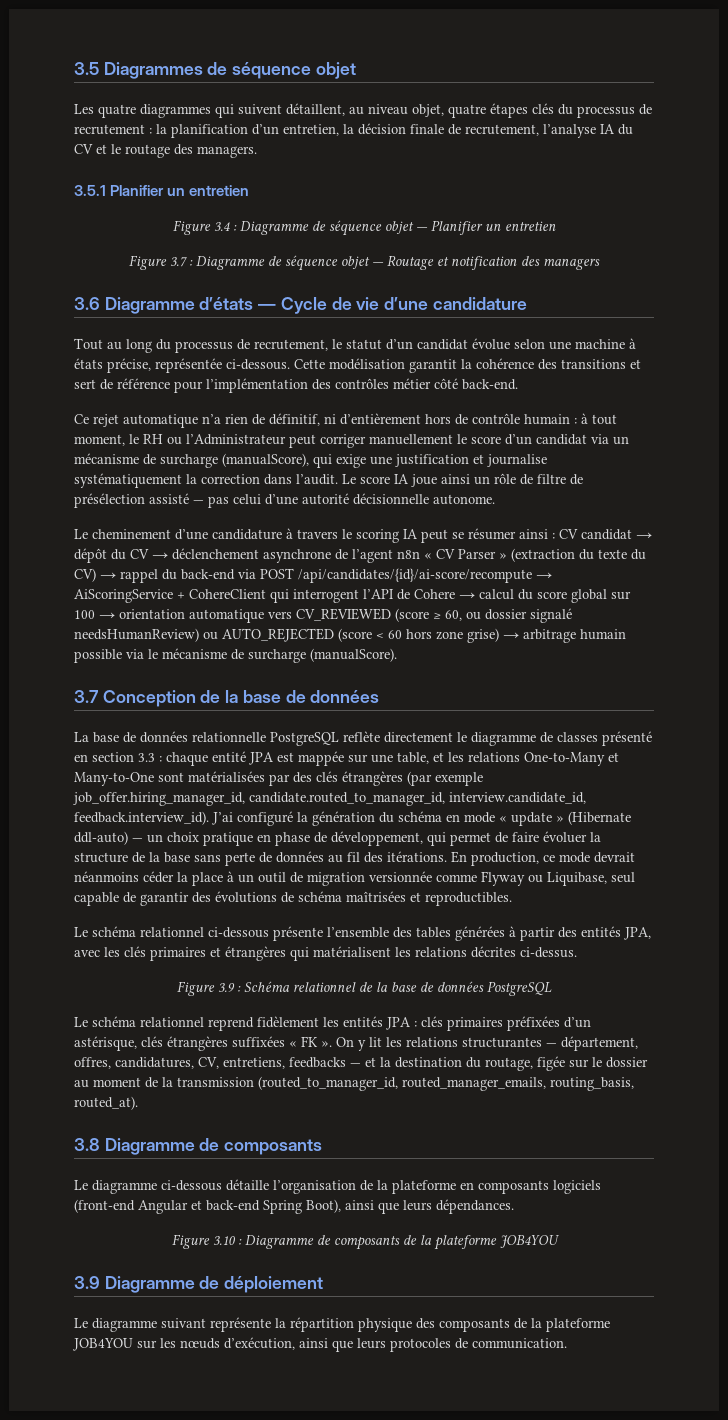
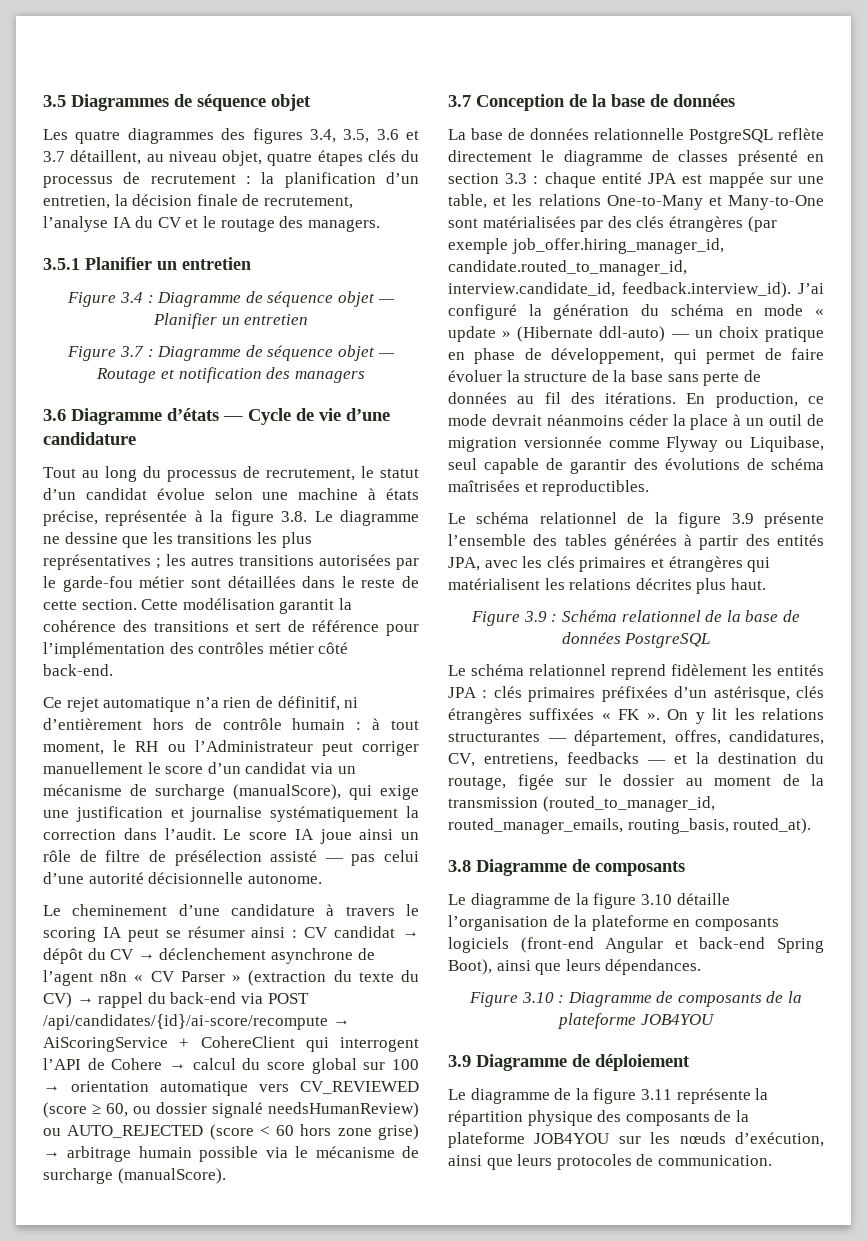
- Les quatre diagrammes qui suivent détaillent, au niveau objet, quatre étapes clés du processus de recrutement : la planification d’un entretien, la décision finale de recrutement, l’analyse IA du CV et le routage des managers.
+ Les quatre diagrammes des figures 3.4, 3.5, 3.6 et 3.7 détaillent, au niveau objet, quatre étapes clés du processus de recrutement : la planification d’un entretien, la décision finale de recrutement, l’analyse IA du CV et le routage des managers.
- Tout au long du processus de recrutement, le statut d’un candidat évolue selon une machine à états précise, représentée ci-dessous.
+ Tout au long du processus de recrutement, le statut d’un candidat évolue selon une machine à états précise, représentée à la figure 3.8. Le diagramme ne dessine que les transitions les plus représentatives ; les autres transitions autorisées par le garde-fou métier sont détaillées dans le reste de cette section.
- Le schéma relationnel ci-dessous présente l’ensemble des tables générées à partir des entités JPA, avec les clés primaires et étrangères qui matérialisent les relations décrites ci-dessus.
+ Le schéma relationnel de la figure 3.9 présente l’ensemble des tables générées à partir des entités JPA, avec les clés primaires et étrangères qui matérialisent les relations décrites plus haut.
- Le diagramme ci-dessous détaille l’organisation de la plateforme en composants logiciels (front-end Angular et back-end Spring Boot), ainsi que leurs dépendances.
+ Le diagramme de la figure 3.10 détaille l’organisation de la plateforme en composants logiciels (front-end Angular et back-end Spring Boot), ainsi que leurs dépendances.
- Le diagramme suivant représente la répartition physique des composants de la plateforme JOB4YOU sur les nœuds d’exécution, ainsi que leurs protocoles de communication.
+ Le diagramme de la figure 3.11 représente la répartition physique des composants de la plateforme JOB4YOU sur les nœuds d’exécution, ainsi que leurs protocoles de communication.

